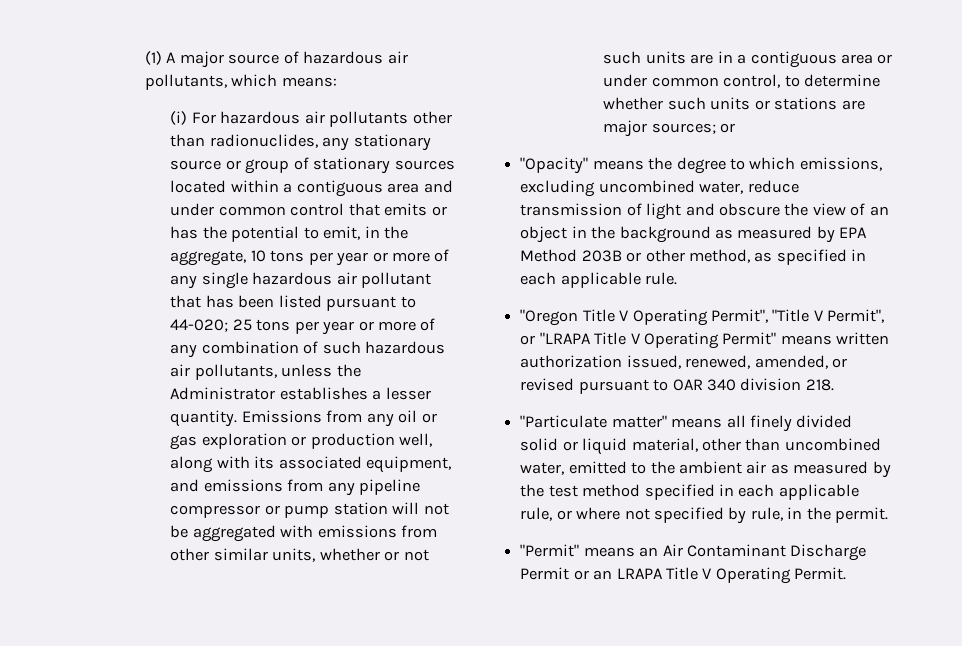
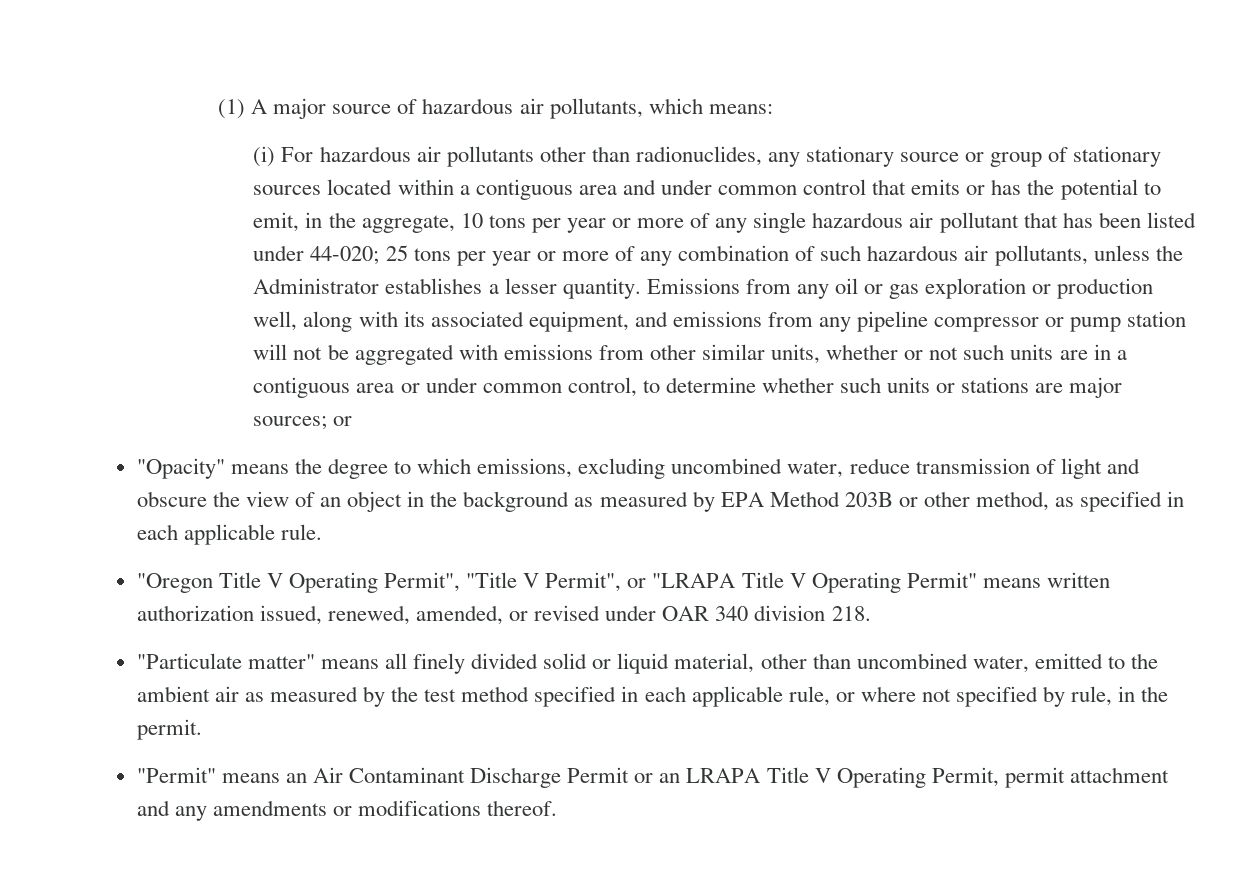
- (i) For hazardous air pollutants other than radionuclides, any stationary source or group of stationary sources located within a contiguous area and under common control that emits or has the potential to emit, in the aggregate, 10 tons per year or more of any single hazardous air pollutant that has been listed pursuant to 44-020;
+ (i) For hazardous air pollutants other than radionuclides, any stationary source or group of stationary sources located within a contiguous area and under common control that emits or has the potential to emit, in the aggregate, 10 tons per year or more of any single hazardous air pollutant that has been listed under 44-020;
- "Oregon Title V Operating Permit", "Title V Permit", or "LRAPA Title V Operating Permit" means written authorization issued, renewed, amended, or revised pursuant to OAR 340 division 218.
+ "Oregon Title V Operating Permit", "Title V Permit", or "LRAPA Title V Operating Permit" means written authorization issued, renewed, amended, or revised under OAR 340 division 218.
- "Permit" means an Air Contaminant Discharge Permit or an LRAPA Title V Operating Permit.
+ "Permit" means an Air Contaminant Discharge Permit or an LRAPA Title V Operating Permit, permit attachment and any amendments or modifications thereof.

